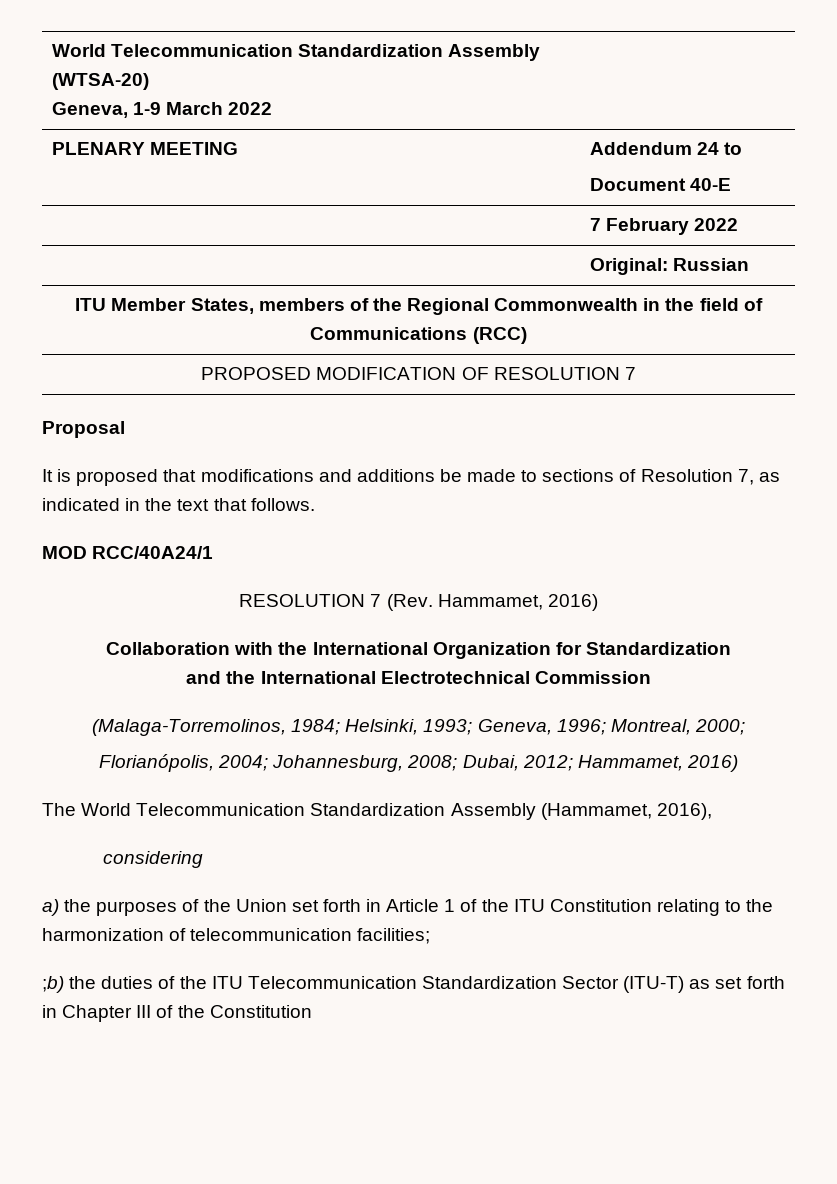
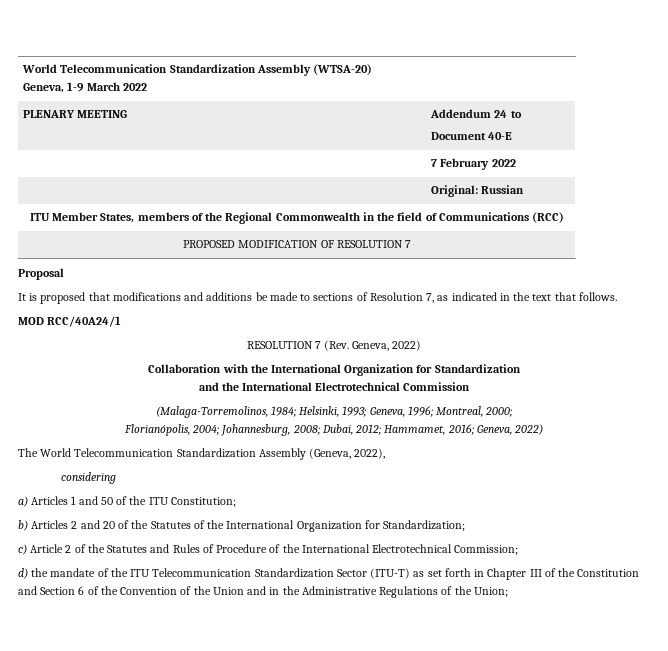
- RESOLUTION 7 (Rev. Hammamet, 2016)
+ RESOLUTION 7 (Rev. Geneva, 2022)
- Florianópolis, 2004; Johannesburg, 2008; Dubai, 2012; Hammamet, 2016)
+ Florianópolis, 2004; Johannesburg, 2008; Dubai, 2012; Hammamet, 2016; Geneva, 2022)
- The World Telecommunication Standardization Assembly (Hammamet, 2016),
+ The World Telecommunication Standardization Assembly (Geneva, 2022),
- a) the purposes of the Union set forth in Article 1 of the ITU Constitution relating to the harmonization of telecommunication facilities;
- ;b) the duties of the ITU Telecommunication Standardization Sector (ITU-T) as set forth in Chapter III of the Constitution
+ a) Articles 1 and 50 of the ITU Constitution;
+ b) Articles 2 and 20 of the Statutes of the International Organization for Standardization;
+ c) Article 2 of the Statutes and Rules of Procedure of the International Electrotechnical Commission;
+ d) the mandate of the ITU Telecommunication Standardization Sector (ITU-T) as set forth in Chapter III of the Constitution and Section 6 of the Convention of the Union and in the Administrative Regulations of the Union;

